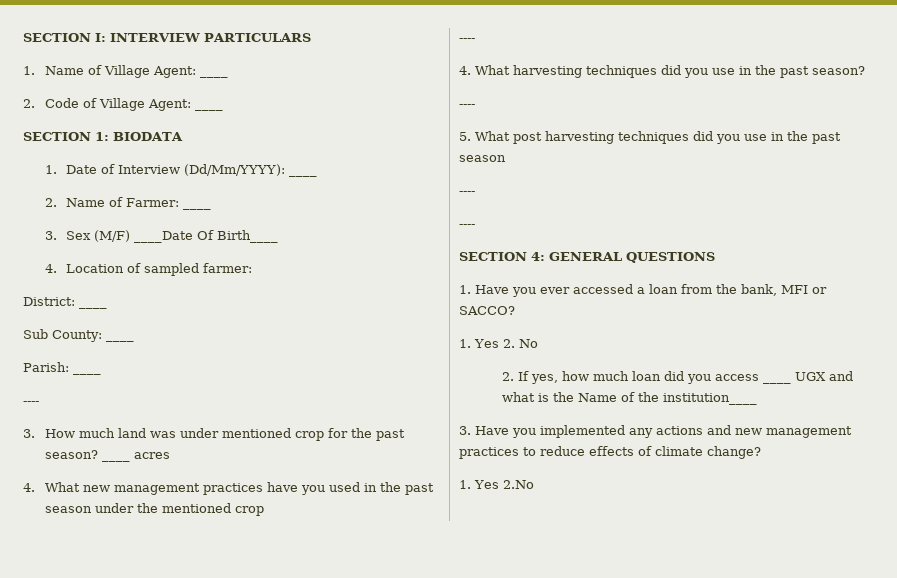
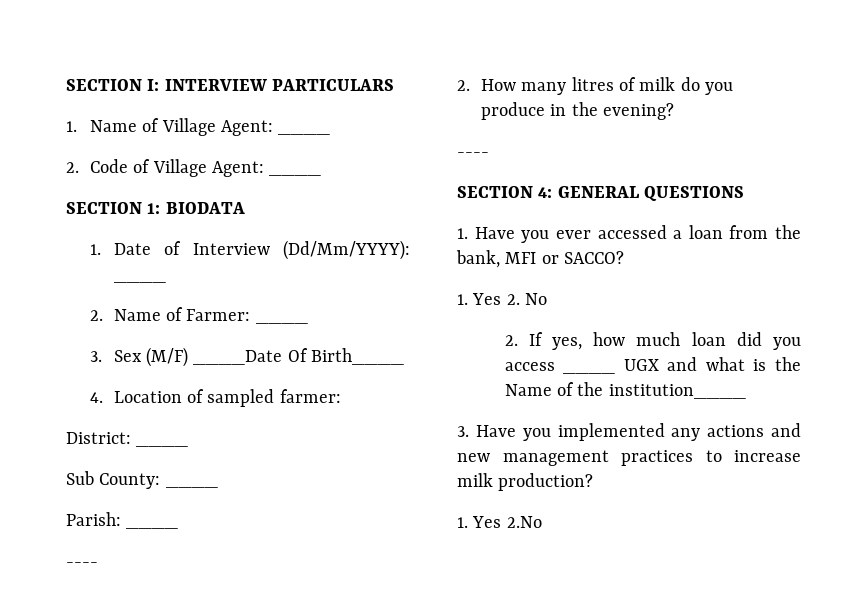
- 3. How much land was under mentioned crop for the past season? ____ acres
- 4. What new management practices have you used in the past season under the mentioned crop
- ----
- 4. What harvesting techniques did you use in the past season?
- ----
- 5. What post harvesting techniques did you use in the past season
- ----
+ 2. How many litres of milk do you produce in the evening?
- 3. Have you implemented any actions and new management practices to reduce effects of climate change?
+ 3. Have you implemented any actions and new management practices to increase milk production?

